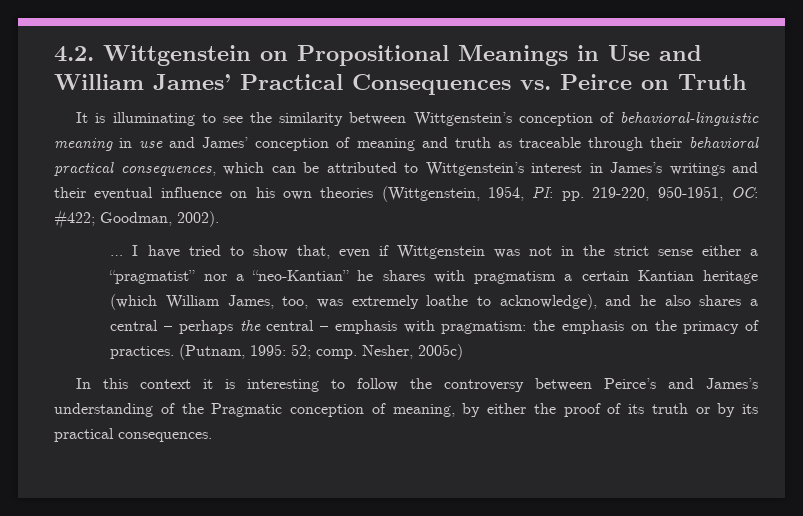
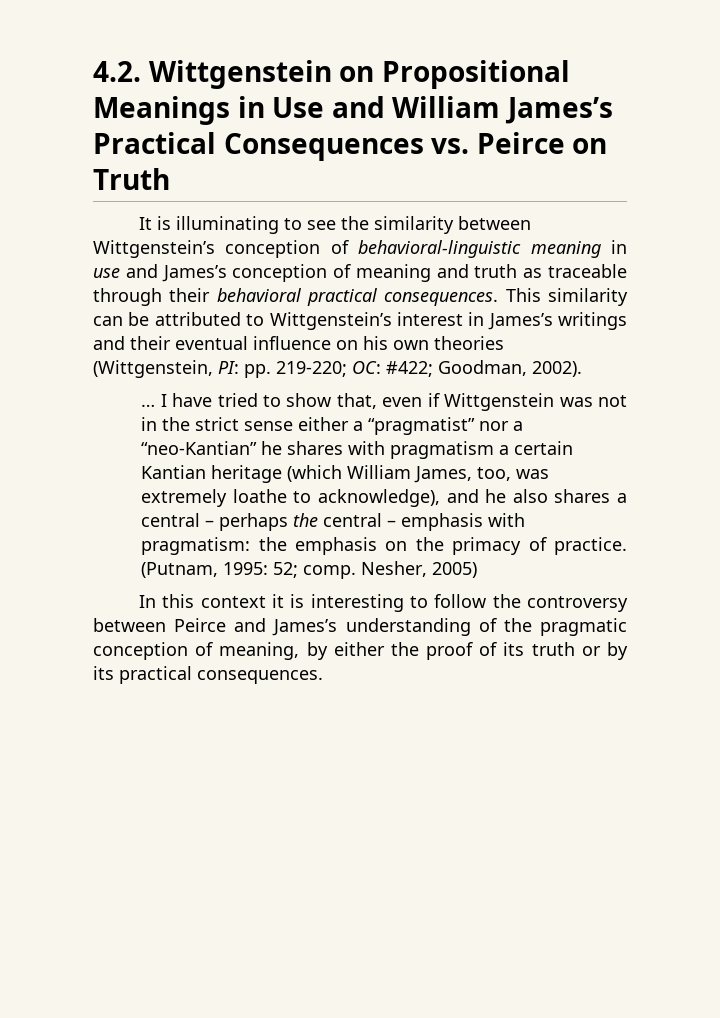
- 4.2. Wittgenstein on Propositional Meanings in Use and William James’ Practical Consequences vs. Peirce on Truth
+ 4.2. Wittgenstein on Propositional Meanings in Use and William James’s Practical Consequences vs. Peirce on Truth
- It is illuminating to see the similarity between Wittgenstein’s conception of behavioral-linguistic meaning in use and James’ conception of meaning and truth as traceable through their behavioral practical consequences, which can be attributed to Wittgenstein’s interest in James’s writings and their eventual influence on his own theories (Wittgenstein, 1954, PI: pp. 219-220, 950-1951, OC: #422; Goodman, 2002).
+ It is illuminating to see the similarity between Wittgenstein’s conception of behavioral-linguistic meaning in use and James’s conception of meaning and truth as traceable through their behavioral practical consequences. This similarity can be attributed to Wittgenstein’s interest in James’s writings and their eventual influence on his own theories (Wittgenstein, PI: pp. 219-220; OC: #422; Goodman, 2002).
- I have tried to show that, even if Wittgenstein was not in the strict sense either a “pragmatist” nor a “neo-Kantian” he shares with pragmatism a certain Kantian heritage (which William James, too, was extremely loathe to acknowledge), and he also shares a central – perhaps the central – emphasis with pragmatism: the emphasis on the primacy of practices.
+ I have tried to show that, even if Wittgenstein was not in the strict sense either a “pragmatist” nor a “neo-Kantian” he shares with pragmatism a certain Kantian heritage (which William James, too, was extremely loathe to acknowledge), and he also shares a central – perhaps the central – emphasis with pragmatism: the emphasis on the primacy of practice.
- Nesher, 2005c)
+ Nesher, 2005)
- In this context it is interesting to follow the controversy between Peirce’s and James’s understanding of the Pragmatic conception of meaning, by either the proof of its truth or by its practical consequences.
+ In this context it is interesting to follow the controversy between Peirce and James’s understanding of the pragmatic conception of meaning, by either the proof of its truth or by its practical consequences.

